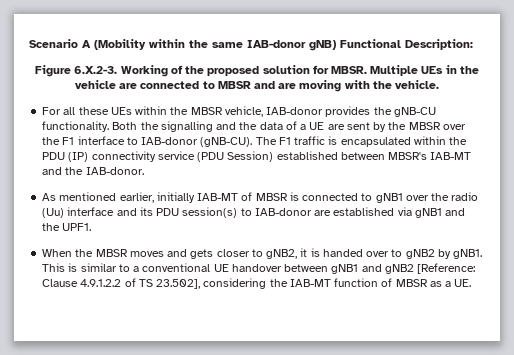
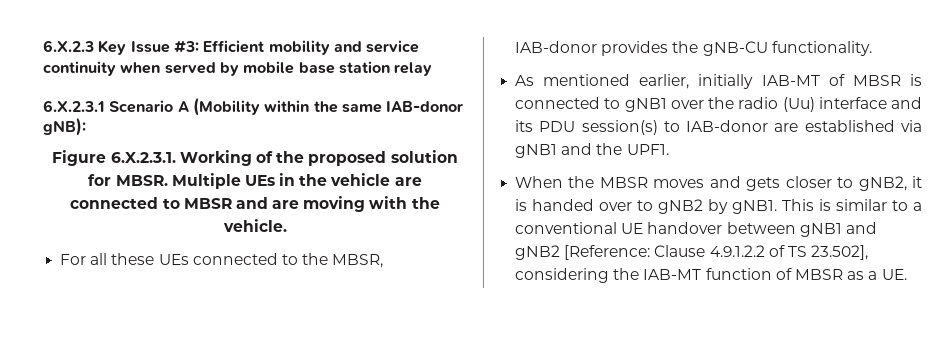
- Scenario A (Mobility within the same IAB-donor gNB) Functional Description:
+ 6.X.2.3 Key Issue #3: Efficient mobility and service continuity when served by mobile base station relay
+ 6.X.2.3.1 Scenario A (Mobility within the same IAB-donor gNB):
- Figure 6.X.2-3. Working of the proposed solution for MBSR.
+ Figure 6.X.2.3.1. Working of the proposed solution for MBSR.
- For all these UEs within the MBSR vehicle, IAB-donor provides the gNB-CU functionality. Both the signalling and the data of a UE are sent by the MBSR over the F1 interface to IAB-donor (gNB-CU). The F1 traffic is encapsulated within the PDU (IP) connectivity service (PDU Session) established between MBSR's IAB-MT and the IAB-donor.
+ For all these UEs connected to the MBSR, IAB-donor provides the gNB-CU functionality.

